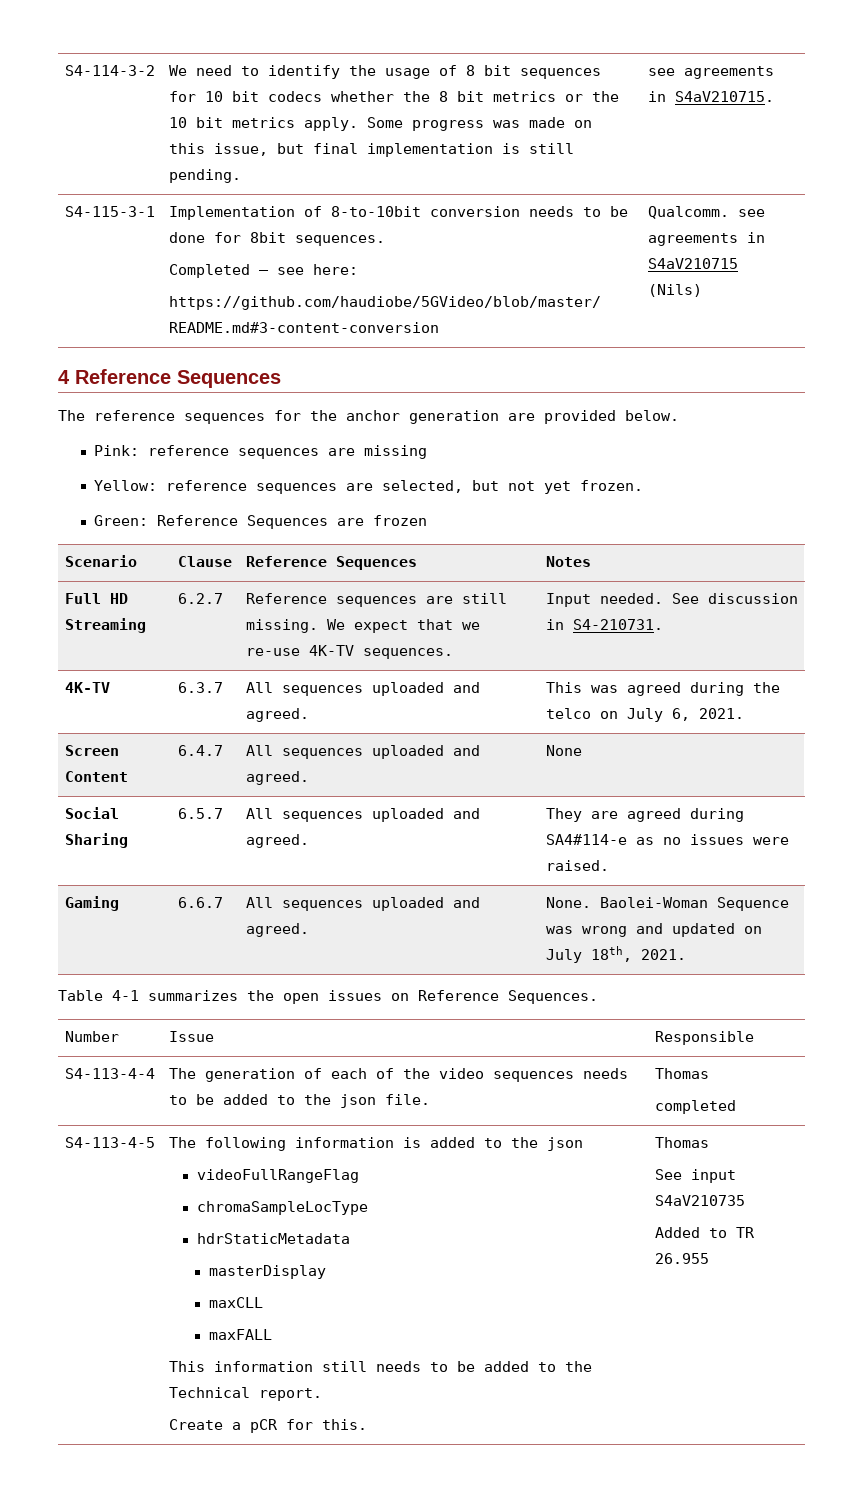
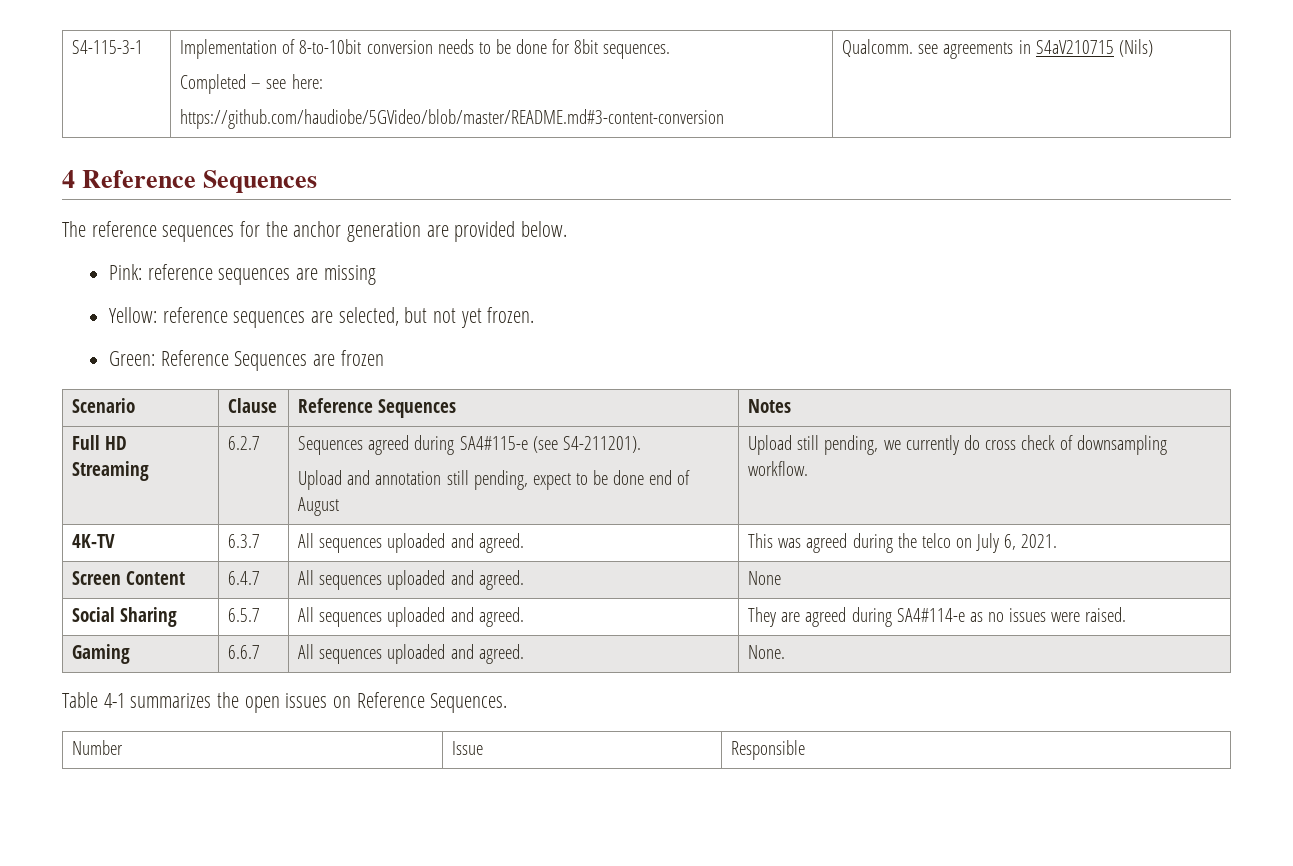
- S4-114-3-2 | We need to identify the usage of 8 bit sequences for 10 bit codecs whether the 8 bit metrics or the 10 bit metrics apply. Some progress was made on this issue, but final implementation is still pending. | see agreements in S4aV210715.
- Full HD Streaming | 6.2.7 | Reference sequences are still missing. We expect that we re-use 4K-TV sequences. | Input needed. See discussion in S4-210731.
+ Full HD Streaming | 6.2.7 | Sequences agreed during SA4#115-e (see S4-211201).
+ Upload and annotation still pending, expect to be done end of August | Upload still pending, we currently do cross check of downsampling workflow.
- Gaming | 6.6.7 | All sequences uploaded and agreed. | None. Baolei-Woman Sequence was wrong and updated on July 18th, 2021.
+ Gaming | 6.6.7 | All sequences uploaded and agreed. | None.
- S4-113-4-4 | The generation of each of the video sequences needs to be added to the json file. | Thomas
- completed
- S4-113-4-5 | The following information is added to the json
- videoFullRangeFlag
- chromaSampleLocType
- hdrStaticMetadata
- masterDisplay
- maxCLL
- maxFALL
- This information still needs to be added to the Technical report.
- Create a pCR for this. | Thomas
- See input S4aV210735
- Added to TR 26.955

